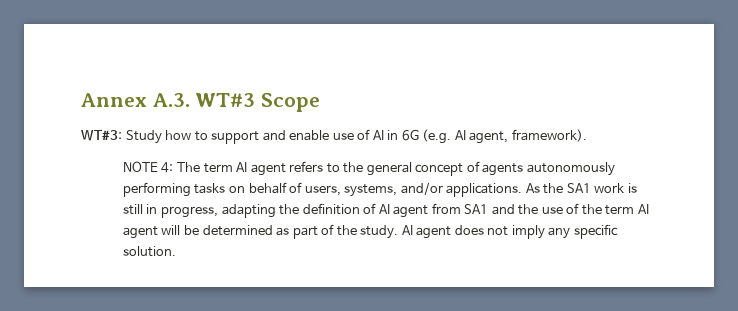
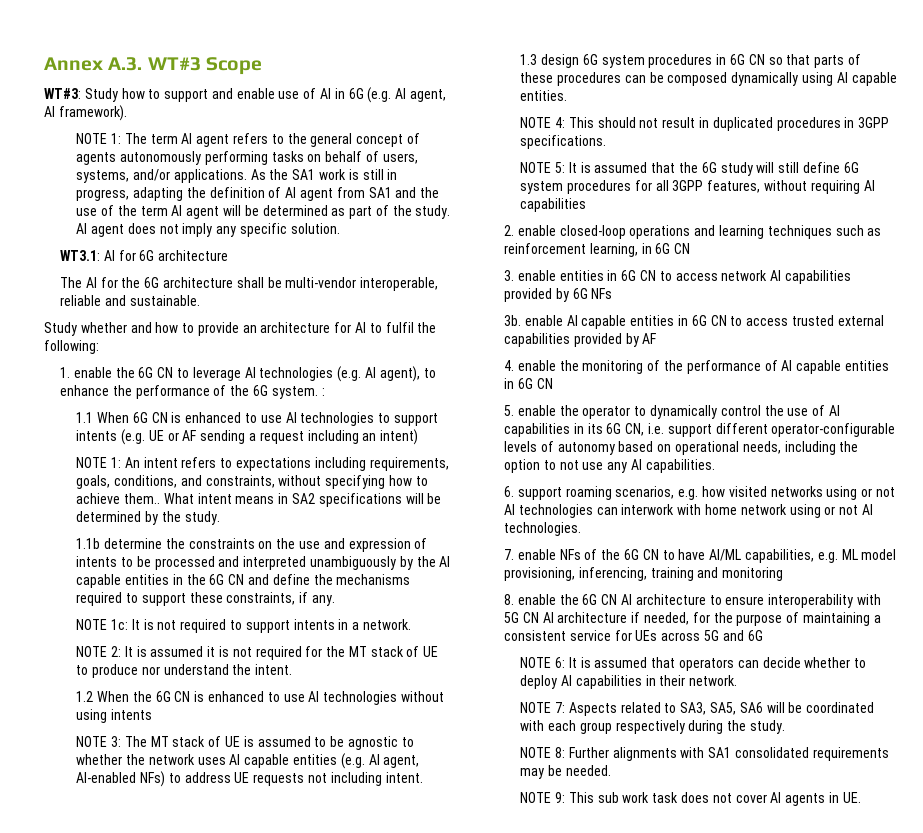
- WT#3: Study how to support and enable use of AI in 6G (e.g. AI agent, framework).
+ WT#3: Study how to support and enable use of AI in 6G (e.g. AI agent, AI framework).
- NOTE 4: The term AI agent refers to the general concept of agents autonomously performing tasks on behalf of users, systems, and/or applications.
+ NOTE 1: The term AI agent refers to the general concept of agents autonomously performing tasks on behalf of users, systems, and/or applications.
+ WT3.1: AI for 6G architecture
+ The AI for the 6G architecture shall be multi-vendor interoperable, reliable and sustainable.
+ Study whether and how to provide an architecture for AI to fulfil the following:
+ 1. enable the 6G CN to leverage AI technologies (e.g. AI agent), to enhance the performance of the 6G system. :
+ 1.1 When 6G CN is enhanced to use AI technologies to support intents (e.g. UE or AF sending a request including an intent)
+ NOTE 1: An intent refers to expectations including requirements, goals, conditions, and constraints, without specifying how to achieve them.. What intent means in SA2 specifications will be determined by the study.
+ 1.1b determine the constraints on the use and expression of intents to be processed and interpreted unambiguously by the AI capable entities in the 6G CN and define the mechanisms required to support these constraints, if any.
+ NOTE 1c: It is not required to support intents in a network.
+ NOTE 2: It is assumed it is not required for the MT stack of UE to produce nor understand the intent.
+ 1.2 When the 6G CN is enhanced to use AI technologies without using intents
+ NOTE 3: The MT stack of UE is assumed to be agnostic to whether the network uses AI capable entities (e.g. AI agent, AI-enabled NFs) to address UE requests not including intent.
+ 1.3 design 6G system procedures in 6G CN so that parts of these procedures can be composed dynamically using AI capable entities.
+ NOTE 4: This should not result in duplicated procedures in 3GPP specifications.
+ NOTE 5: It is assumed that the 6G study will still define 6G system procedures for all 3GPP features, without requiring AI capabilities
+ 2. enable closed-loop operations and learning techniques such as reinforcement learning, in 6G CN
+ 3. enable entities in 6G CN to access network AI capabilities provided by 6G NFs
+ 3b. enable AI capable entities in 6G CN to access trusted external capabilities provided by AF
+ 4. enable the monitoring of the performance of AI capable entities in 6G CN
+ 5. enable the operator to dynamically control the use of AI capabilities in its 6G CN, i.e. support different operator-configurable levels of autonomy based on operational needs, including the option to not use any AI capabilities.
+ 6. support roaming scenarios, e.g. how visited networks using or not AI technologies can interwork with home network using or not AI technologies.
+ 7. enable NFs of the 6G CN to have AI/ML capabilities, e.g. ML model provisioning, inferencing, training and monitoring
+ 8. enable the 6G CN AI architecture to ensure interoperability with 5G CN AI architecture if needed, for the purpose of maintaining a consistent service for UEs across 5G and 6G
+ NOTE 6: It is assumed that operators can decide whether to deploy AI capabilities in their network.
+ NOTE 7: Aspects related to SA3, SA5, SA6 will be coordinated with each group respectively during the study.
+ NOTE 8: Further alignments with SA1 consolidated requirements may be needed.
+ NOTE 9: This sub work task does not cover AI agents in UE.

